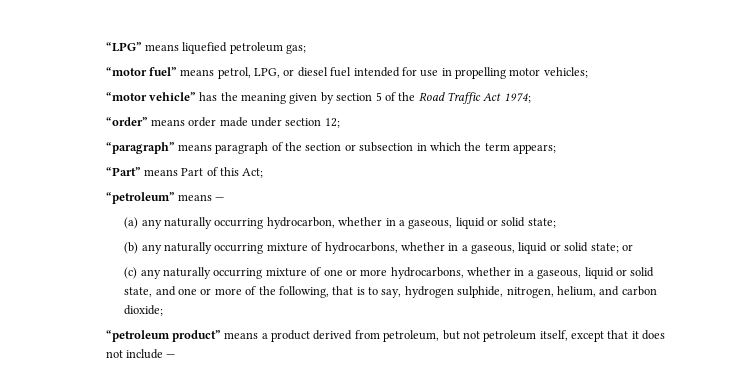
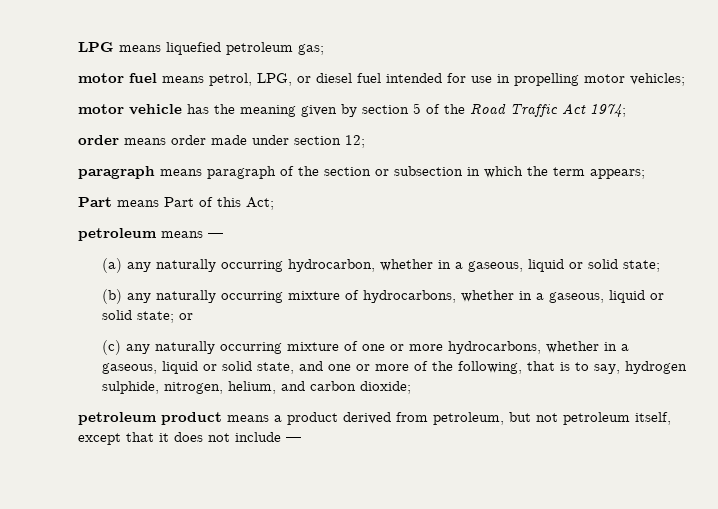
- “LPG” means liquefied petroleum gas;
+ LPG means liquefied petroleum gas;
- “motor fuel” means petrol, LPG, or diesel fuel intended for use in propelling motor vehicles;
+ motor fuel means petrol, LPG, or diesel fuel intended for use in propelling motor vehicles;
- “motor vehicle” has the meaning given by section 5 of the Road Traffic Act 1974;
+ motor vehicle has the meaning given by section 5 of the Road Traffic Act 1974;
- “order” means order made under section 12;
+ order means order made under section 12;
- “paragraph” means paragraph of the section or subsection in which the term appears;
+ paragraph means paragraph of the section or subsection in which the term appears;
- “Part” means Part of this Act;
+ Part means Part of this Act;
- “petroleum” means —
+ petroleum means —
- “petroleum product” means a product derived from petroleum, but not petroleum itself, except that it does not include —
+ petroleum product means a product derived from petroleum, but not petroleum itself, except that it does not include —

